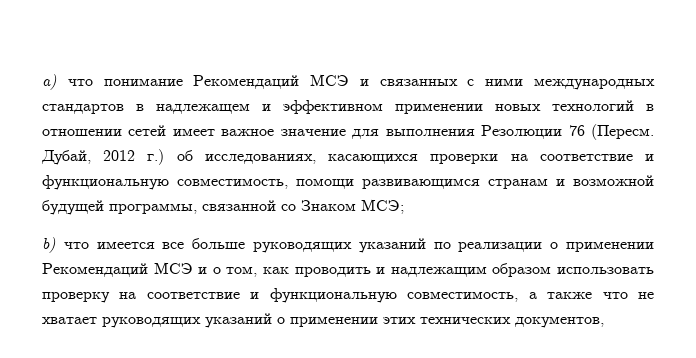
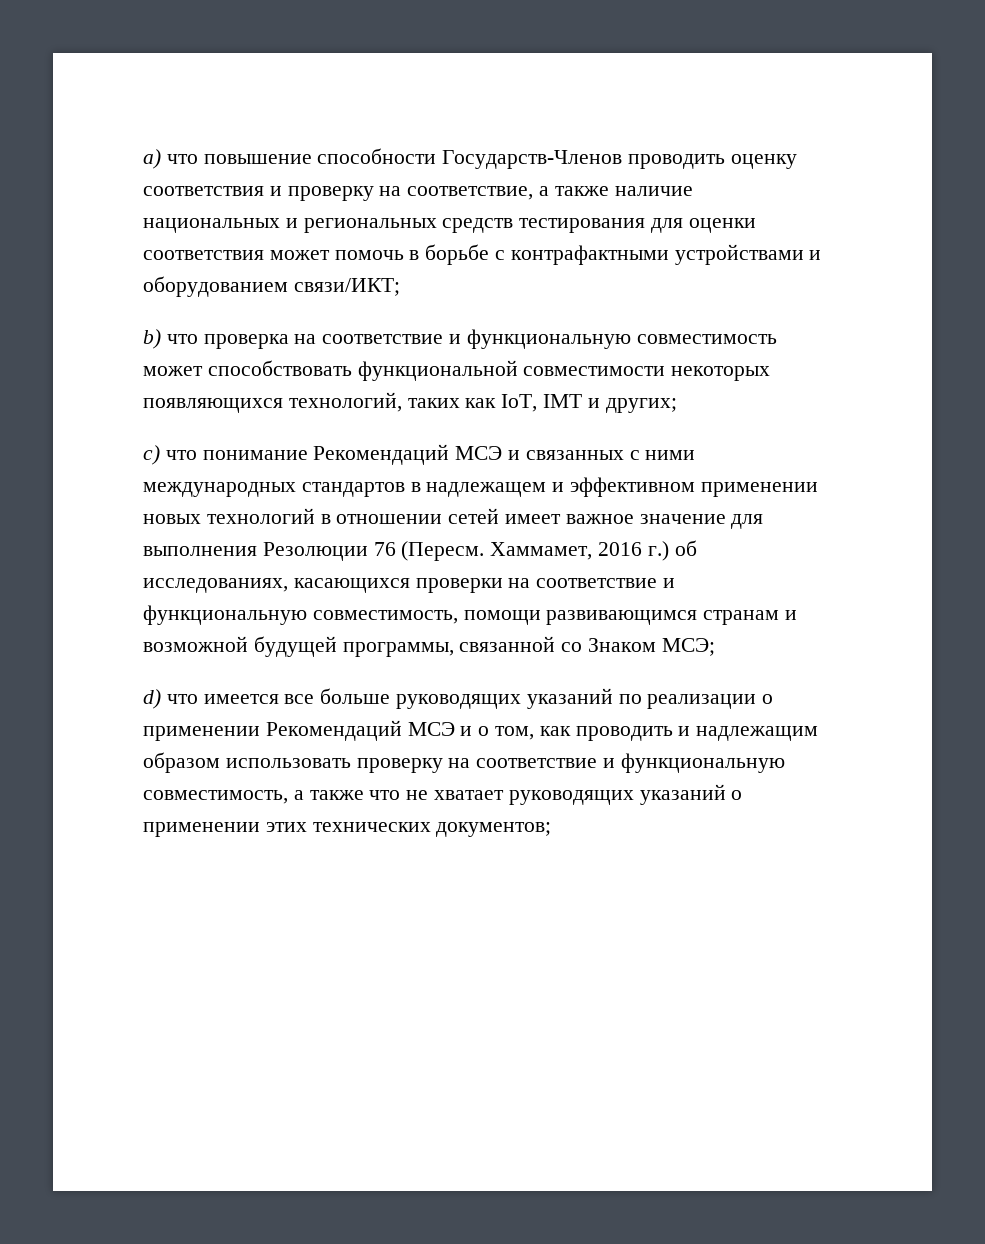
- a) что понимание Рекомендаций МСЭ и связанных с ними международных стандартов в надлежащем и эффективном применении новых технологий в отношении сетей имеет важное значение для выполнения Резолюции 76 (Пересм.
+ a) что повышение способности Государств-Членов проводить оценку соответствия и проверку на соответствие, а также наличие национальных и региональных средств тестирования для оценки соответствия может помочь в борьбе с контрафактными устройствами и оборудованием связи/ИКТ;
+ b) что проверка на соответствие и функциональную совместимость может способствовать функциональной совместимости некоторых появляющихся технологий, таких как IoT, IMT и других;
+ c) что понимание Рекомендаций МСЭ и связанных с ними международных стандартов в надлежащем и эффективном применении новых технологий в отношении сетей имеет важное значение для выполнения Резолюции 76 (Пересм.
- Дубай, 2012 г.) об исследованиях, касающихся проверки на соответствие и функциональную совместимость, помощи развивающимся странам и возможной будущей программы, связанной со Знаком МСЭ;
+ Хаммамет, 2016 г.) об исследованиях, касающихся проверки на соответствие и функциональную совместимость, помощи развивающимся странам и возможной будущей программы, связанной со Знаком МСЭ;
- b) что имеется все больше руководящих указаний по реализации о применении Рекомендаций МСЭ и о том, как проводить и надлежащим образом использовать проверку на соответствие и функциональную совместимость, а также что не хватает руководящих указаний о применении этих технических документов,
+ d) что имеется все больше руководящих указаний по реализации о применении Рекомендаций МСЭ и о том, как проводить и надлежащим образом использовать проверку на соответствие и функциональную совместимость, а также что не хватает руководящих указаний о применении этих технических документов;

